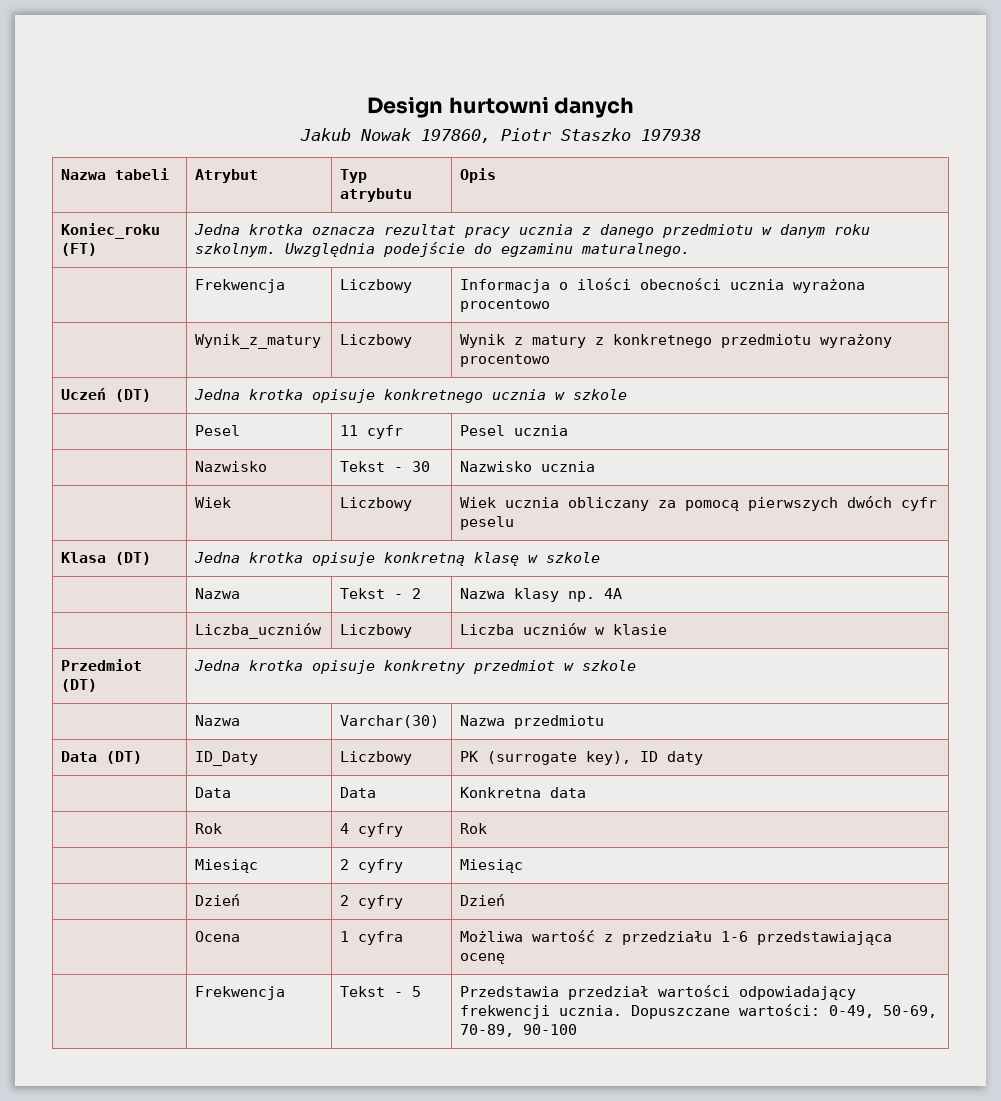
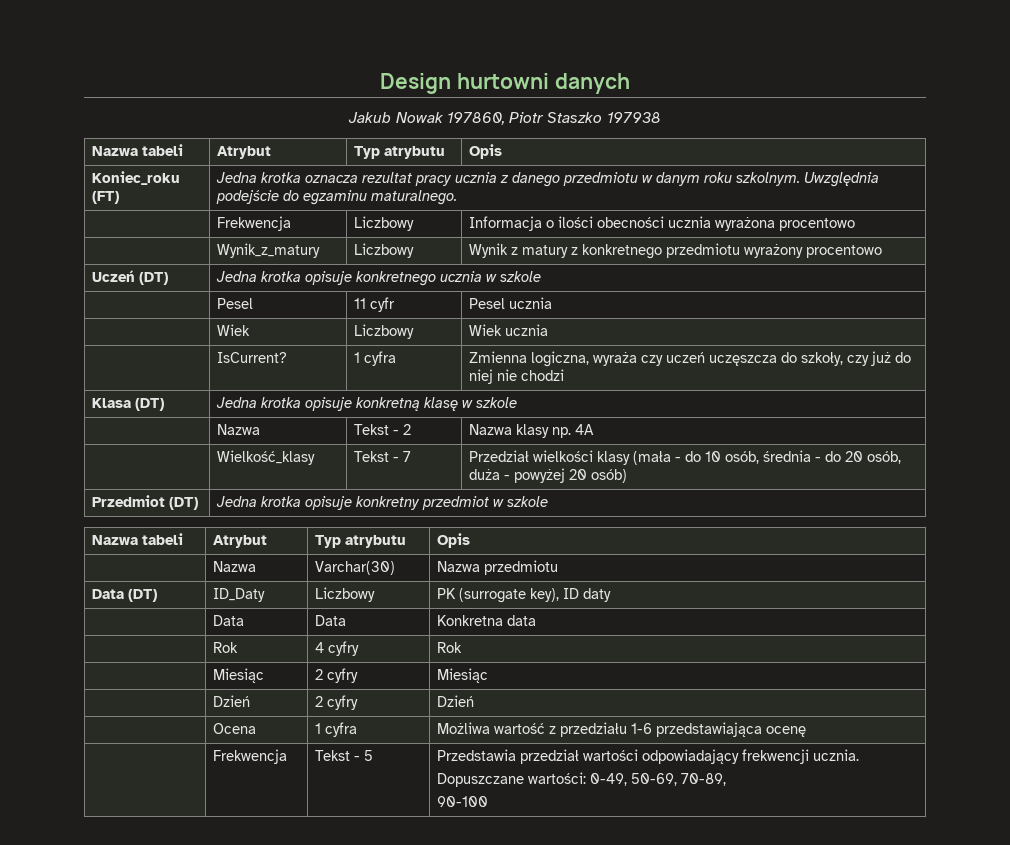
- | Nazwisko | Tekst - 30 | Nazwisko ucznia
- | Wiek | Liczbowy | Wiek ucznia obliczany za pomocą pierwszych dwóch cyfr peselu
+ | Wiek | Liczbowy | Wiek ucznia
+ | IsCurrent? | 1 cyfra | Zmienna logiczna, wyraża czy uczeń uczęszcza do szkoły, czy już do niej nie chodzi
- | Liczba_uczniów | Liczbowy | Liczba uczniów w klasie
+ | Wielkość_klasy | Tekst - 7 | Przedział wielkości klasy (mała - do 10 osób, średnia - do 20 osób, duża - powyżej 20 osób)
  Przedmiot (DT) | Jedna krotka opisuje konkretny przedmiot w szkole
+ Nazwa tabeli | Atrybut | Typ atrybutu | Opis
- | Frekwencja | Tekst - 5 | Przedstawia przedział wartości odpowiadający frekwencji ucznia. Dopuszczane wartości: 0-49, 50-69, 70-89, 90-100
+ | Frekwencja | Tekst - 5 | Przedstawia przedział wartości odpowiadający frekwencji ucznia.
+ Dopuszczane wartości: 0-49, 50-69, 70-89,
+ 90-100

